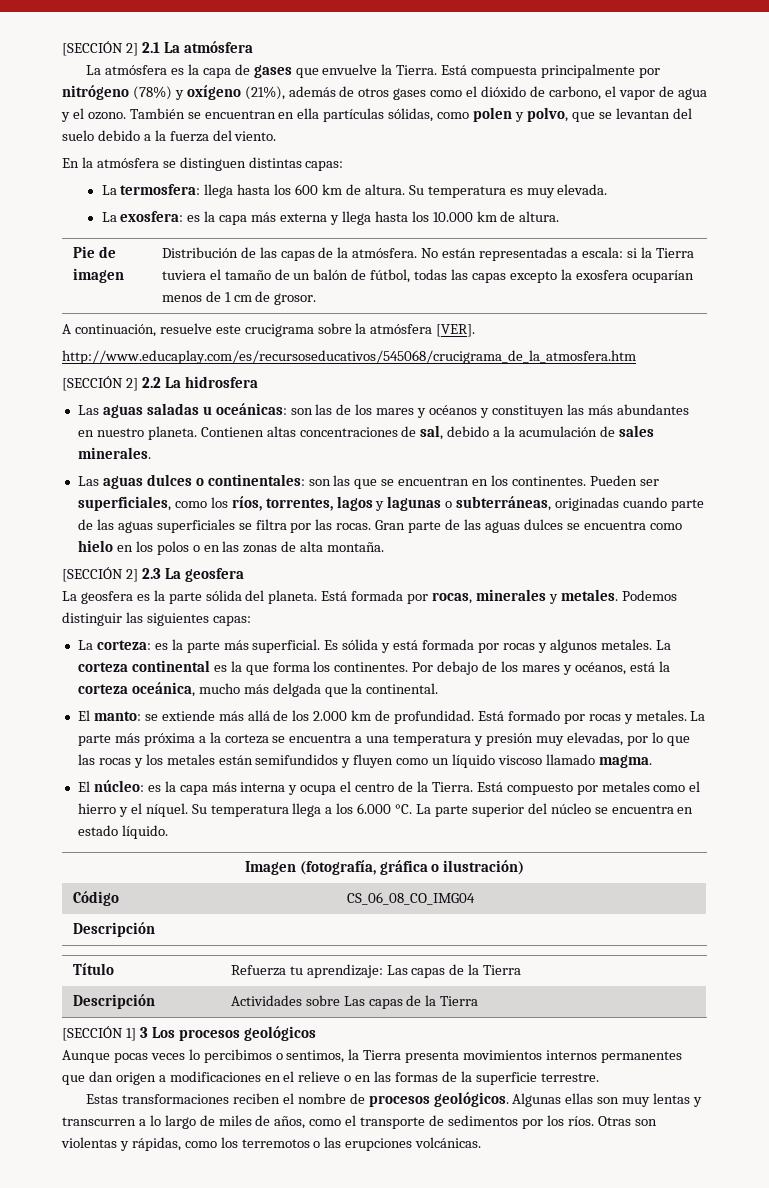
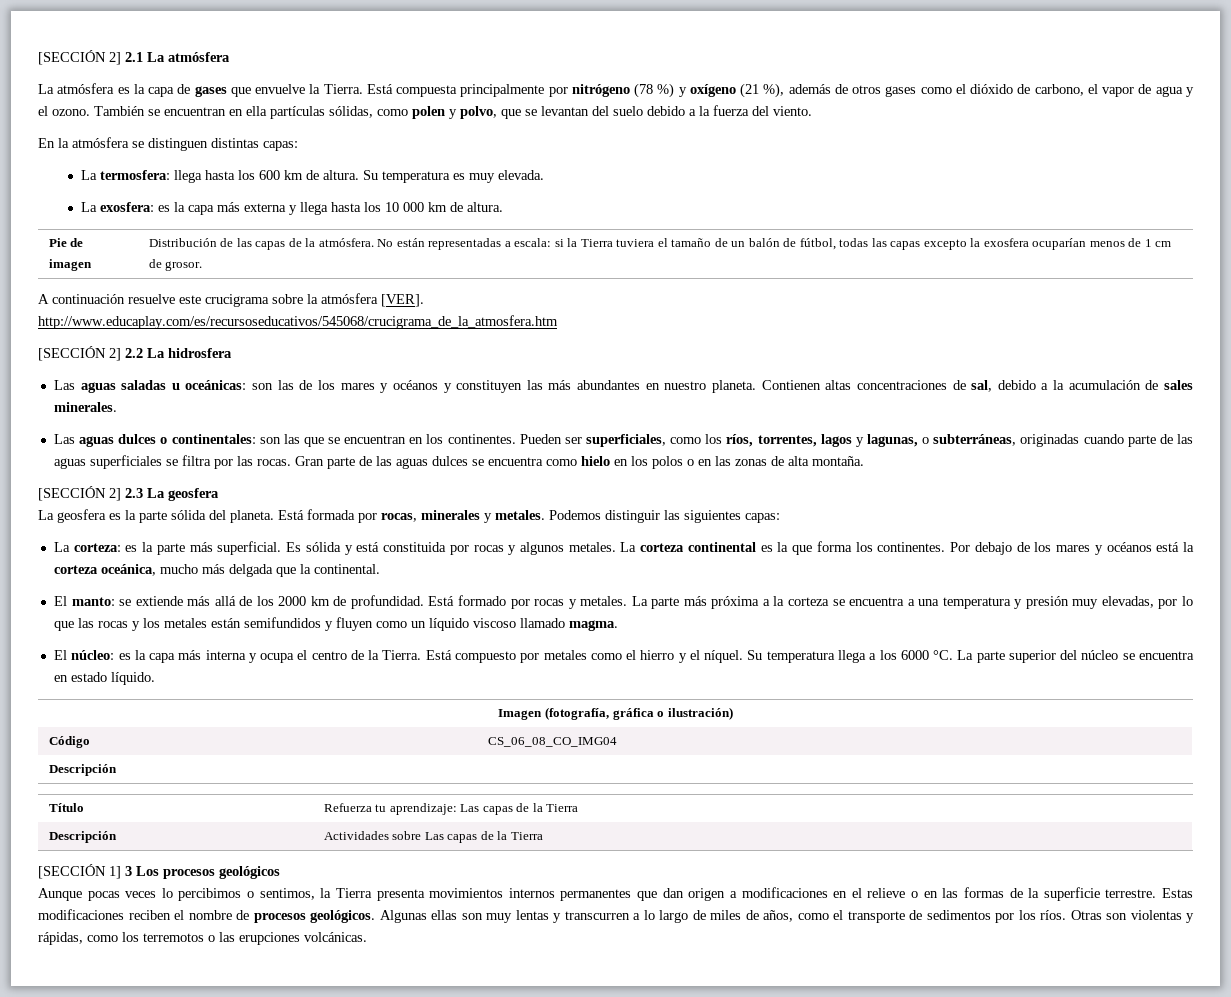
- Está compuesta principalmente por nitrógeno (78%) y oxígeno (21%), además de otros gases como el dióxido de carbono, el vapor de agua y el ozono.
+ Está compuesta principalmente por nitrógeno (78 %) y oxígeno (21 %), además de otros gases como el dióxido de carbono, el vapor de agua y el ozono.
- La exosfera: es la capa más externa y llega hasta los 10.000 km de altura.
+ La exosfera: es la capa más externa y llega hasta los 10 000 km de altura.
- A continuación, resuelve este crucigrama sobre la atmósfera [VER].
+ A continuación resuelve este crucigrama sobre la atmósfera [VER].
- Pueden ser superficiales, como los ríos, torrentes, lagos y lagunas o subterráneas, originadas cuando parte de las aguas superficiales se filtra por las rocas.
+ Pueden ser superficiales, como los ríos, torrentes, lagos y lagunas, o subterráneas, originadas cuando parte de las aguas superficiales se filtra por las rocas.
- Es sólida y está formada por rocas y algunos metales.
+ Es sólida y está constituida por rocas y algunos metales.
- Por debajo de los mares y océanos, está la corteza oceánica, mucho más delgada que la continental.
+ Por debajo de los mares y océanos está la corteza oceánica, mucho más delgada que la continental.
- El manto: se extiende más allá de los 2.000 km de profundidad.
+ El manto: se extiende más allá de los 2000 km de profundidad.
- Su temperatura llega a los 6.000 °C.
+ Su temperatura llega a los 6000 °C.
- Aunque pocas veces lo percibimos o sentimos, la Tierra presenta movimientos internos permanentes que dan origen a modificaciones en el relieve o en las formas de la superficie terrestre.
- Estas transformaciones reciben el nombre de procesos geológicos.
+ Aunque pocas veces lo percibimos o sentimos, la Tierra presenta movimientos internos permanentes que dan origen a modificaciones en el relieve o en las formas de la superficie terrestre. Estas modificaciones reciben el nombre de procesos geológicos.

